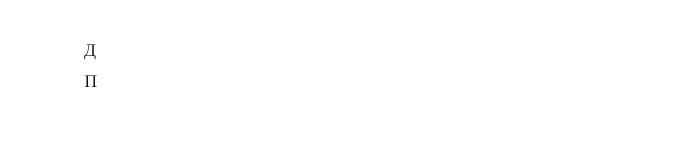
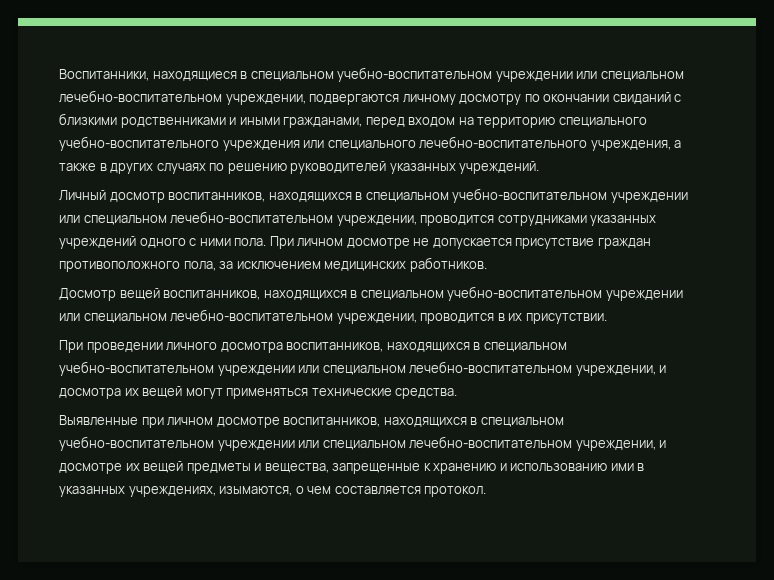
- Д
- П
+ Воспитанники, находящиеся в специальном учебно-воспитательном учреждении или специальном лечебно-воспитательном учреждении, подвергаются личному досмотру по окончании свиданий с близкими родственниками и иными гражданами, перед входом на территорию специального учебно-воспитательного учреждения или специального лечебно-воспитательного учреждения, а также в других случаях по решению руководителей указанных учреждений.
+ Личный досмотр воспитанников, находящихся в специальном учебно-воспитательном учреждении или специальном лечебно-воспитательном учреждении, проводится сотрудниками указанных учреждений одного с ними пола. При личном досмотре не допускается присутствие граждан противоположного пола, за исключением медицинских работников.
+ Досмотр вещей воспитанников, находящихся в специальном учебно-воспитательном учреждении или специальном лечебно-воспитательном учреждении, проводится в их присутствии.
+ При проведении личного досмотра воспитанников, находящихся в специальном учебно-воспитательном учреждении или специальном лечебно-воспитательном учреждении, и досмотра их вещей могут применяться технические средства.
+ Выявленные при личном досмотре воспитанников, находящихся в специальном учебно-воспитательном учреждении или специальном лечебно-воспитательном учреждении, и досмотре их вещей предметы и вещества, запрещенные к хранению и использованию ими в указанных учреждениях, изымаются, о чем составляется протокол.

